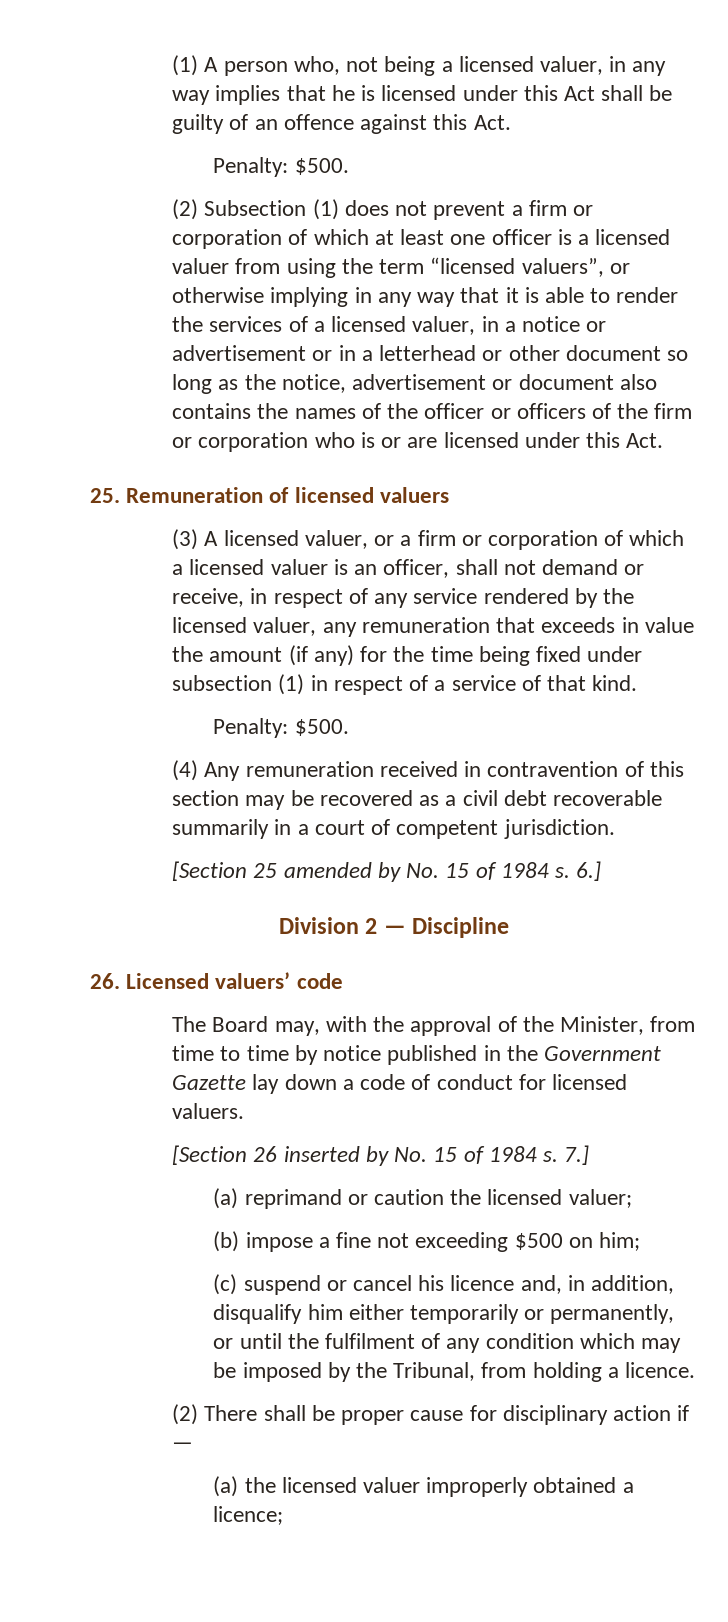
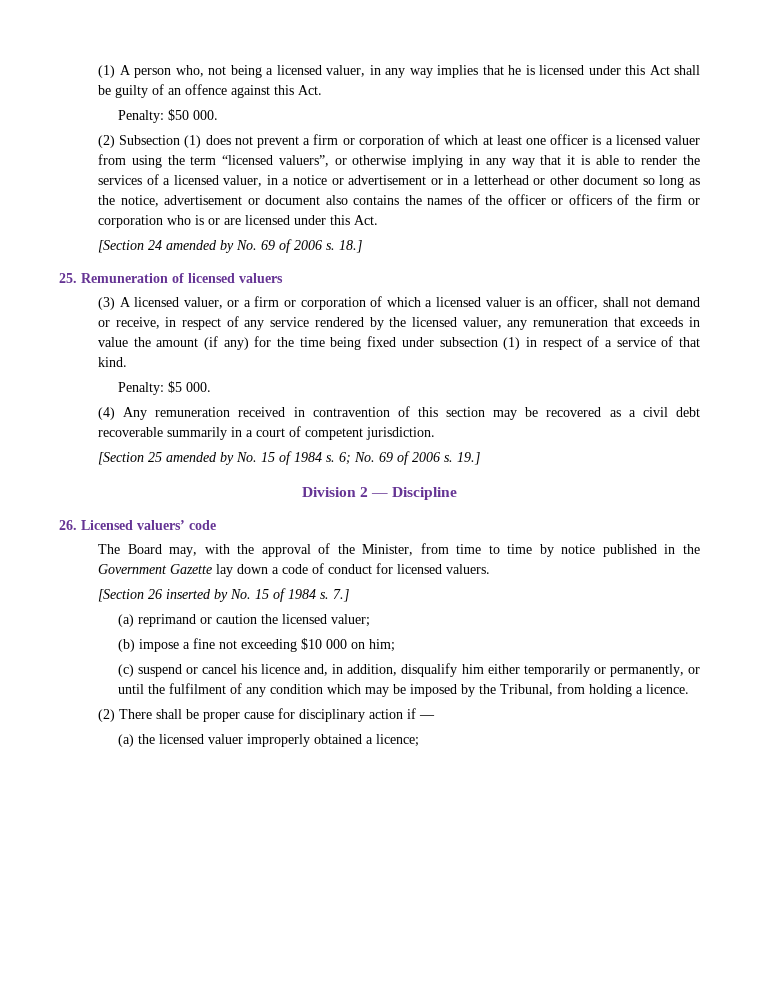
  (1) A person who, not being a licensed valuer, in any way implies that he is licensed under this Act shall be guilty of an offence against this Act.
- Penalty: $500.
+ Penalty: $50 000.
+ [Section 24 amended by No. 69 of 2006 s. 18.]
  (3) A licensed valuer, or a firm or corporation of which a licensed valuer is an officer, shall not demand or receive, in respect of any service rendered by the licensed valuer, any remuneration that exceeds in value the amount (if any) for the time being fixed under subsection (1) in respect of a service of that kind.
- Penalty: $500.
+ Penalty: $5 000.
- 6.]
+ 6; No. 69 of 2006 s. 19.]
- (b) impose a fine not exceeding $500 on him;
+ (b) impose a fine not exceeding $10 000 on him;

